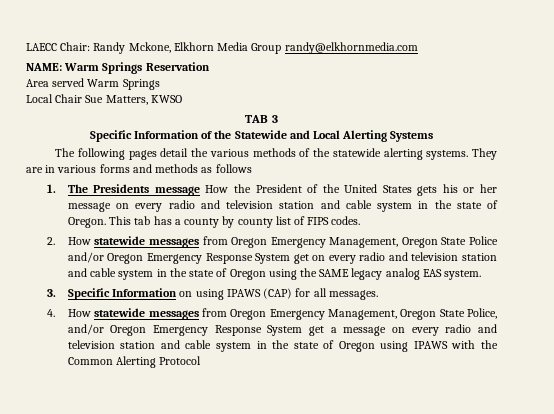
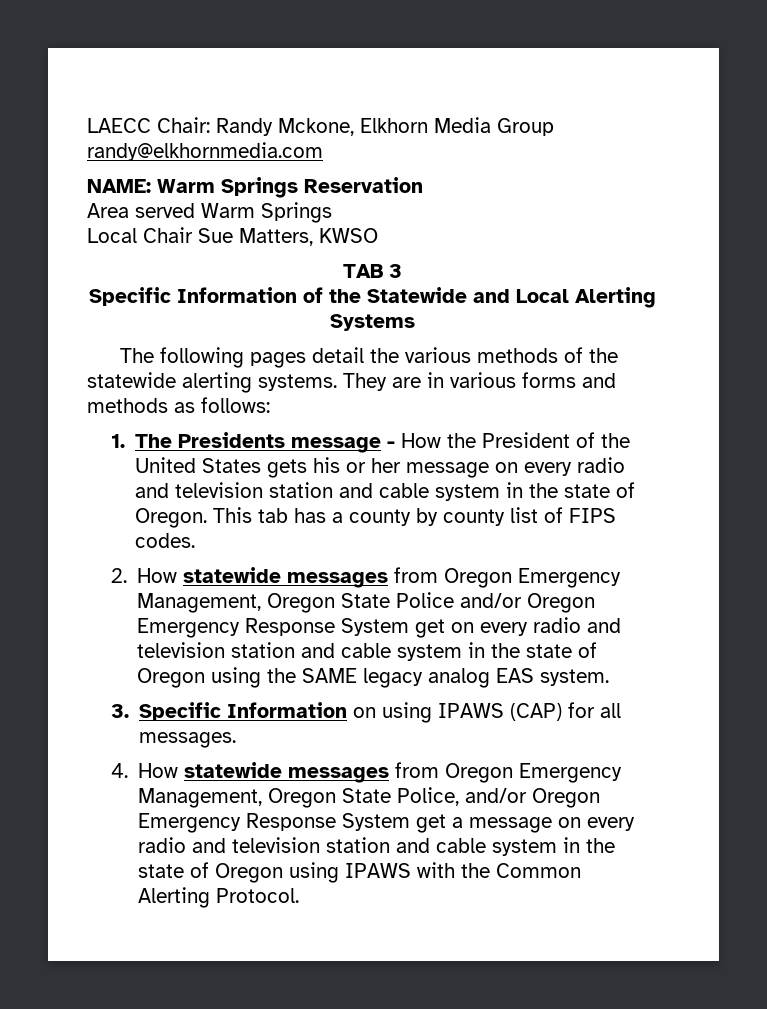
- They are in various forms and methods as follows
+ They are in various forms and methods as follows:
- 1. The Presidents message How the President of the United States gets his or her message on every radio and television station and cable system in the state of Oregon.
+ 1. The Presidents message - How the President of the United States gets his or her message on every radio and television station and cable system in the state of Oregon.
- 4. How statewide messages from Oregon Emergency Management, Oregon State Police, and/or Oregon Emergency Response System get a message on every radio and television station and cable system in the state of Oregon using IPAWS with the Common Alerting Protocol
+ 4. How statewide messages from Oregon Emergency Management, Oregon State Police, and/or Oregon Emergency Response System get a message on every radio and television station and cable system in the state of Oregon using IPAWS with the Common Alerting Protocol.

